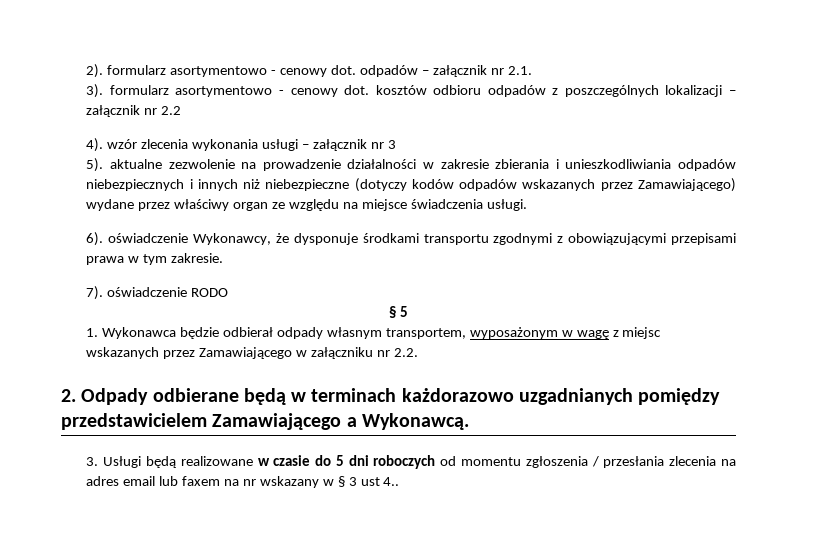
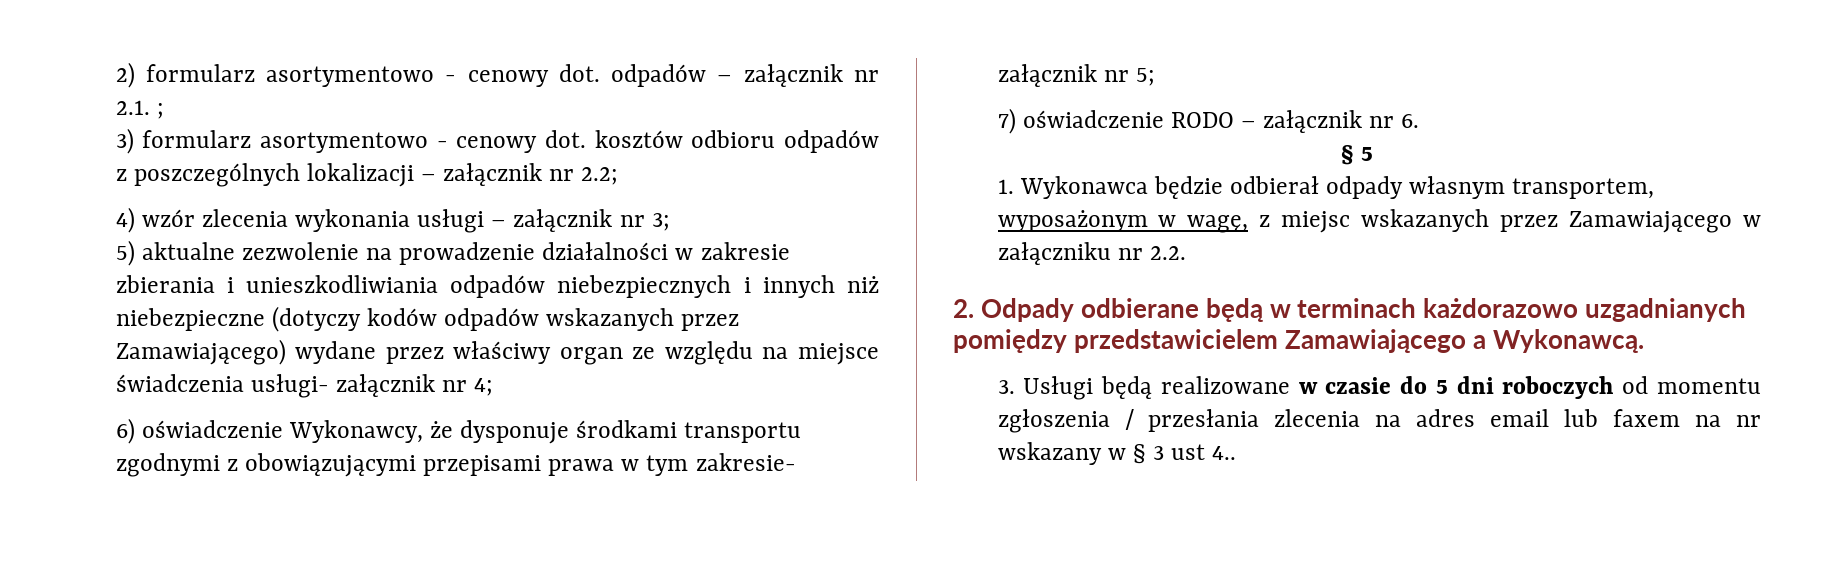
- 2). formularz asortymentowo - cenowy dot. odpadów – załącznik nr 2.1.
- 3). formularz asortymentowo - cenowy dot. kosztów odbioru odpadów z poszczególnych lokalizacji – załącznik nr 2.2
- 4). wzór zlecenia wykonania usługi – załącznik nr 3
- 5). aktualne zezwolenie na prowadzenie działalności w zakresie zbierania i unieszkodliwiania odpadów niebezpiecznych i innych niż niebezpieczne (dotyczy kodów odpadów wskazanych przez Zamawiającego) wydane przez właściwy organ ze względu na miejsce świadczenia usługi.
- 6). oświadczenie Wykonawcy, że dysponuje środkami transportu zgodnymi z obowiązującymi przepisami prawa w tym zakresie.
- 7). oświadczenie RODO
+ 2) formularz asortymentowo - cenowy dot. odpadów – załącznik nr 2.1. ;
+ 3) formularz asortymentowo - cenowy dot. kosztów odbioru odpadów z poszczególnych lokalizacji – załącznik nr 2.2;
+ 4) wzór zlecenia wykonania usługi – załącznik nr 3;
+ 5) aktualne zezwolenie na prowadzenie działalności w zakresie zbierania i unieszkodliwiania odpadów niebezpiecznych i innych niż niebezpieczne (dotyczy kodów odpadów wskazanych przez Zamawiającego) wydane przez właściwy organ ze względu na miejsce świadczenia usługi- załącznik nr 4;
+ 6) oświadczenie Wykonawcy, że dysponuje środkami transportu zgodnymi z obowiązującymi przepisami prawa w tym zakresie- załącznik nr 5;
+ 7) oświadczenie RODO – załącznik nr 6.
- 1. Wykonawca będzie odbierał odpady własnym transportem, wyposażonym w wagę z miejsc wskazanych przez Zamawiającego w załączniku nr 2.2.
+ 1. Wykonawca będzie odbierał odpady własnym transportem, wyposażonym w wagę, z miejsc wskazanych przez Zamawiającego w załączniku nr 2.2.

